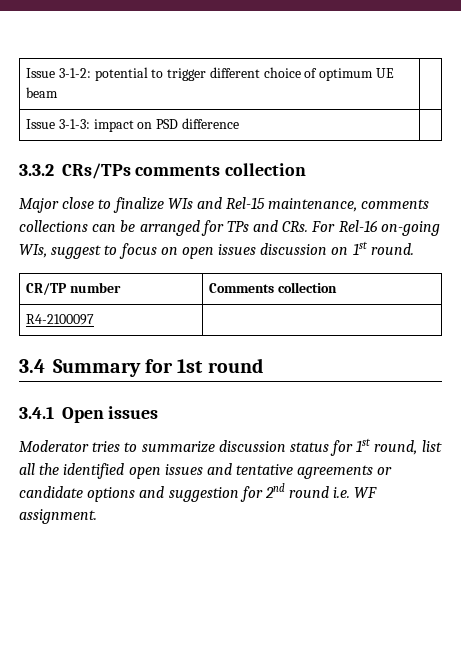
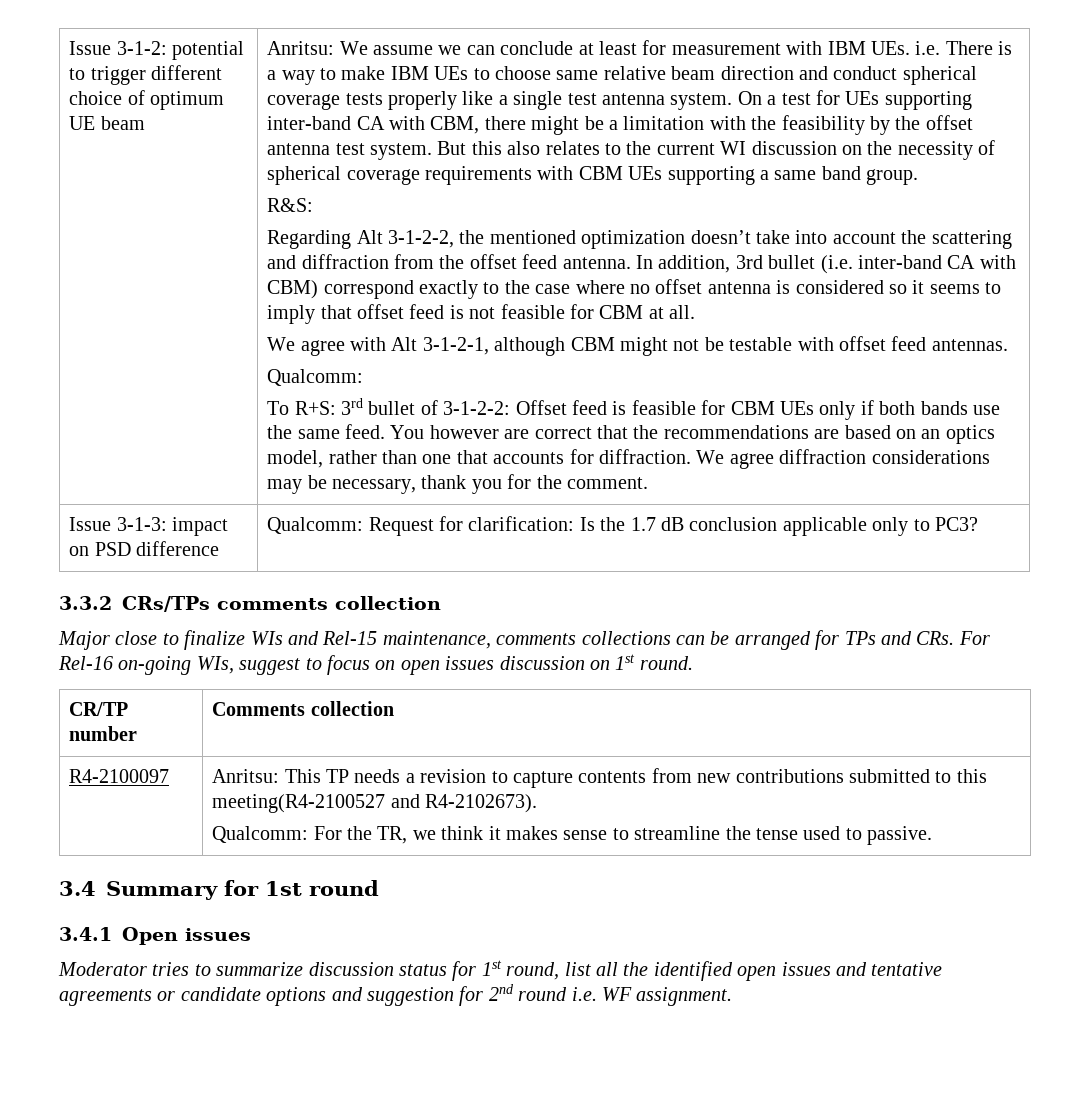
+ Anritsu: We assume we can conclude at least for measurement with IBM UEs. i.e. There is a way to make IBM UEs to choose same relative beam direction and conduct spherical coverage tests properly like a single test antenna system. On a test for UEs supporting inter-band CA with CBM, there might be a limitation with the feasibility by the offset antenna test system. But this also relates to the current WI discussion on the necessity of spherical coverage requirements with CBM UEs supporting a same band group.
+ R&S:
+ Regarding Alt 3-1-2-2, the mentioned optimization doesn’t take into account the scattering and diffraction from the offset feed antenna. In addition, 3rd bullet (i.e. inter-band CA with CBM) correspond exactly to the case where no offset antenna is considered so it seems to imply that offset feed is not feasible for CBM at all.
+ We agree with Alt 3-1-2-1, although CBM might not be testable with offset feed antennas.
+ Qualcomm:
+ To R+S: 3rd bullet of 3-1-2-2: Offset feed is feasible for CBM UEs only if both bands use the same feed. You however are correct that the recommendations are based on an optics model, rather than one that accounts for diffraction. We agree diffraction considerations may be necessary, thank you for the comment.
- Issue 3-1-3: impact on PSD difference |
+ Issue 3-1-3: impact on PSD difference | Qualcomm: Request for clarification: Is the 1.7 dB conclusion applicable only to PC3?
- R4-2100097 |
+ R4-2100097 | Anritsu: This TP needs a revision to capture contents from new contributions submitted to this meeting(R4-2100527 and R4-2102673).
+ Qualcomm: For the TR, we think it makes sense to streamline the tense used to passive.

